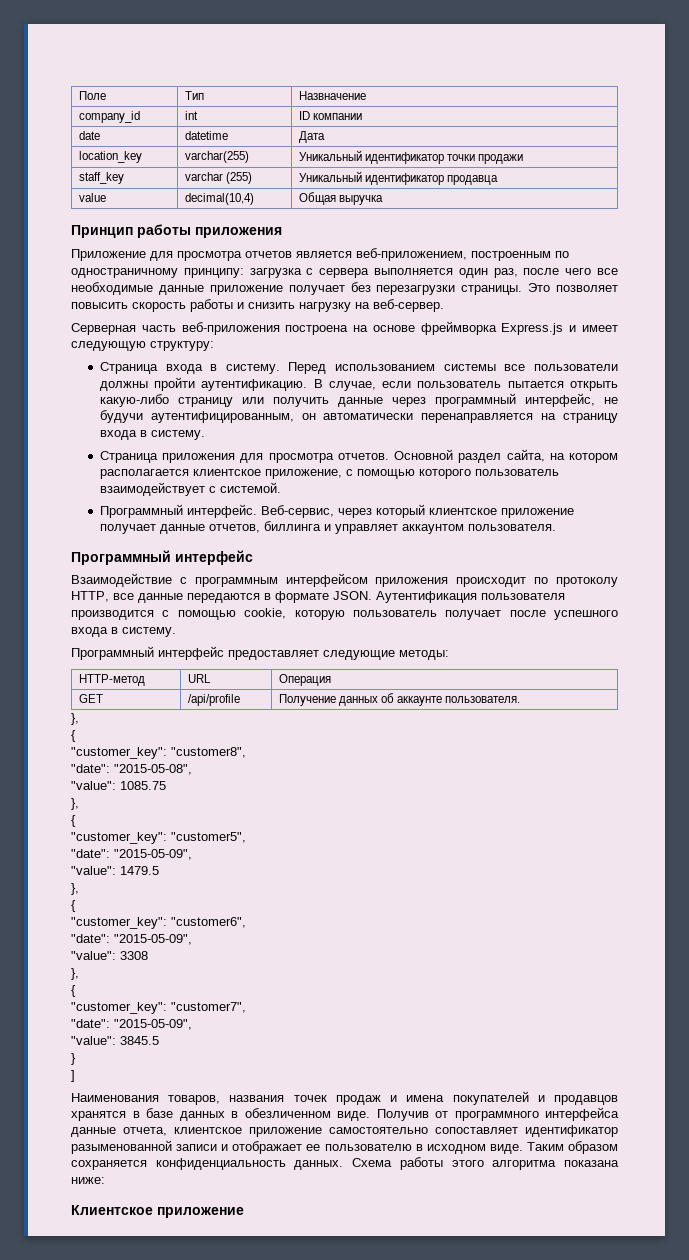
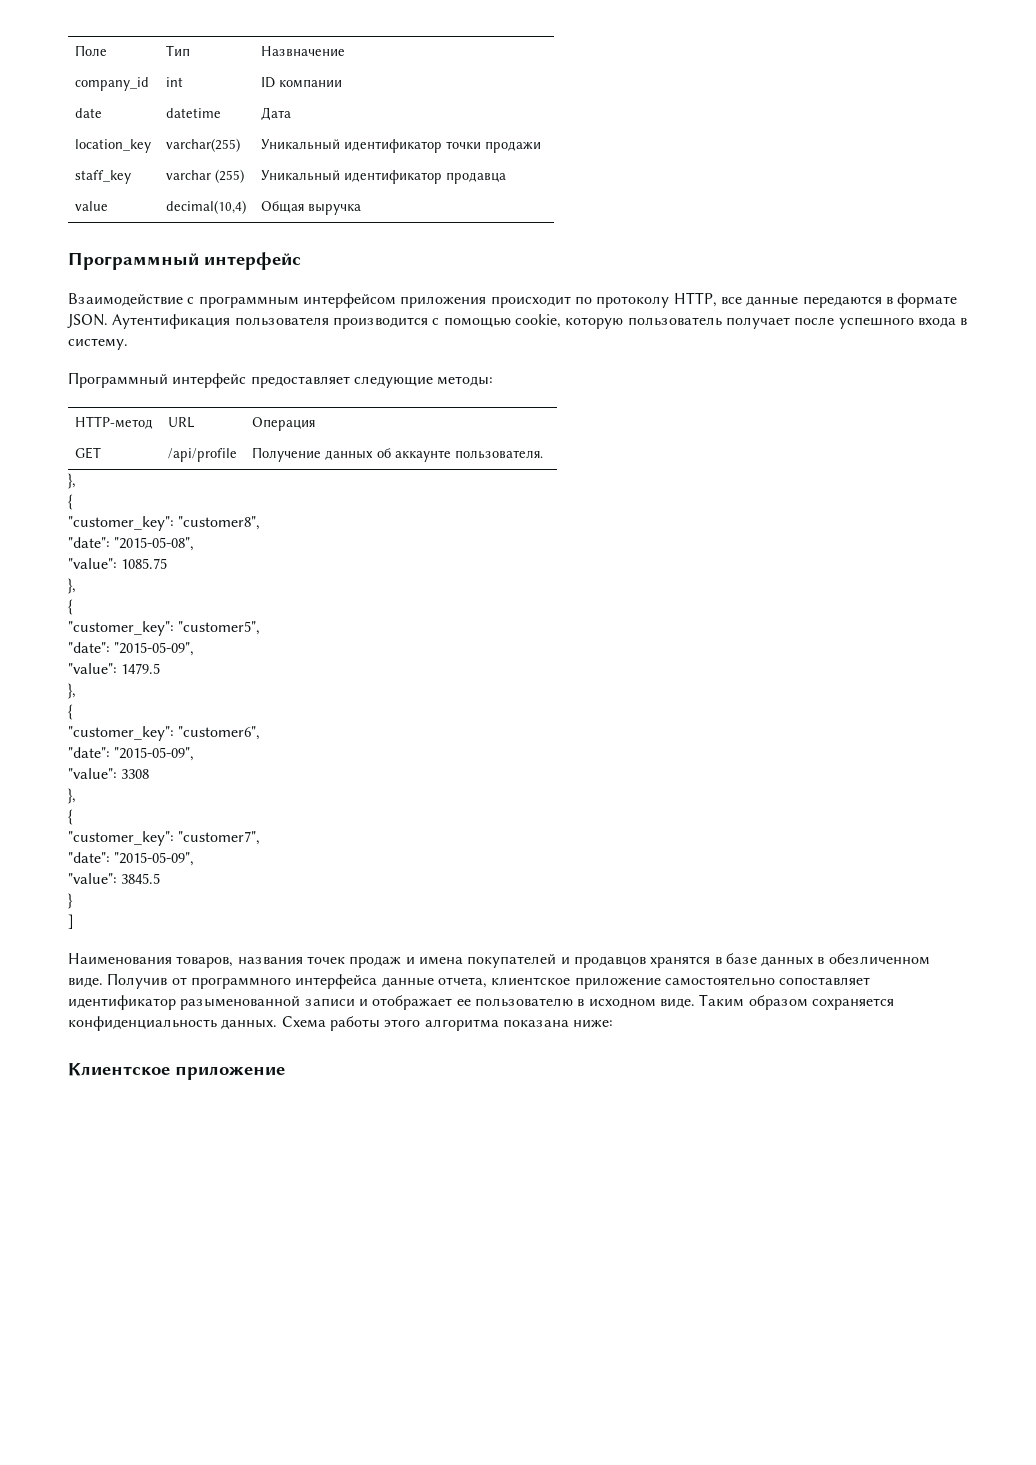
- Принцип работы приложения
- Приложение для просмотра отчетов является веб-приложением, построенным по одностраничному принципу: загрузка с сервера выполняется один раз, после чего все необходимые данные приложение получает без перезагрузки страницы. Это позволяет повысить скорость работы и снизить нагрузку на веб-сервер.
- Серверная часть веб-приложения построена на основе фреймворка Express.js и имеет следующую структуру:
- Страница входа в систему. Перед использованием системы все пользователи должны пройти аутентификацию. В случае, если пользователь пытается открыть какую-либо страницу или получить данные через программный интерфейс, не будучи аутентифицированным, он автоматически перенаправляется на страницу входа в систему.
- Страница приложения для просмотра отчетов. Основной раздел сайта, на котором располагается клиентское приложение, с помощью которого пользователь взаимодействует с системой.
- Программный интерфейс. Веб-сервис, через который клиентское приложение получает данные отчетов, биллинга и управляет аккаунтом пользователя.

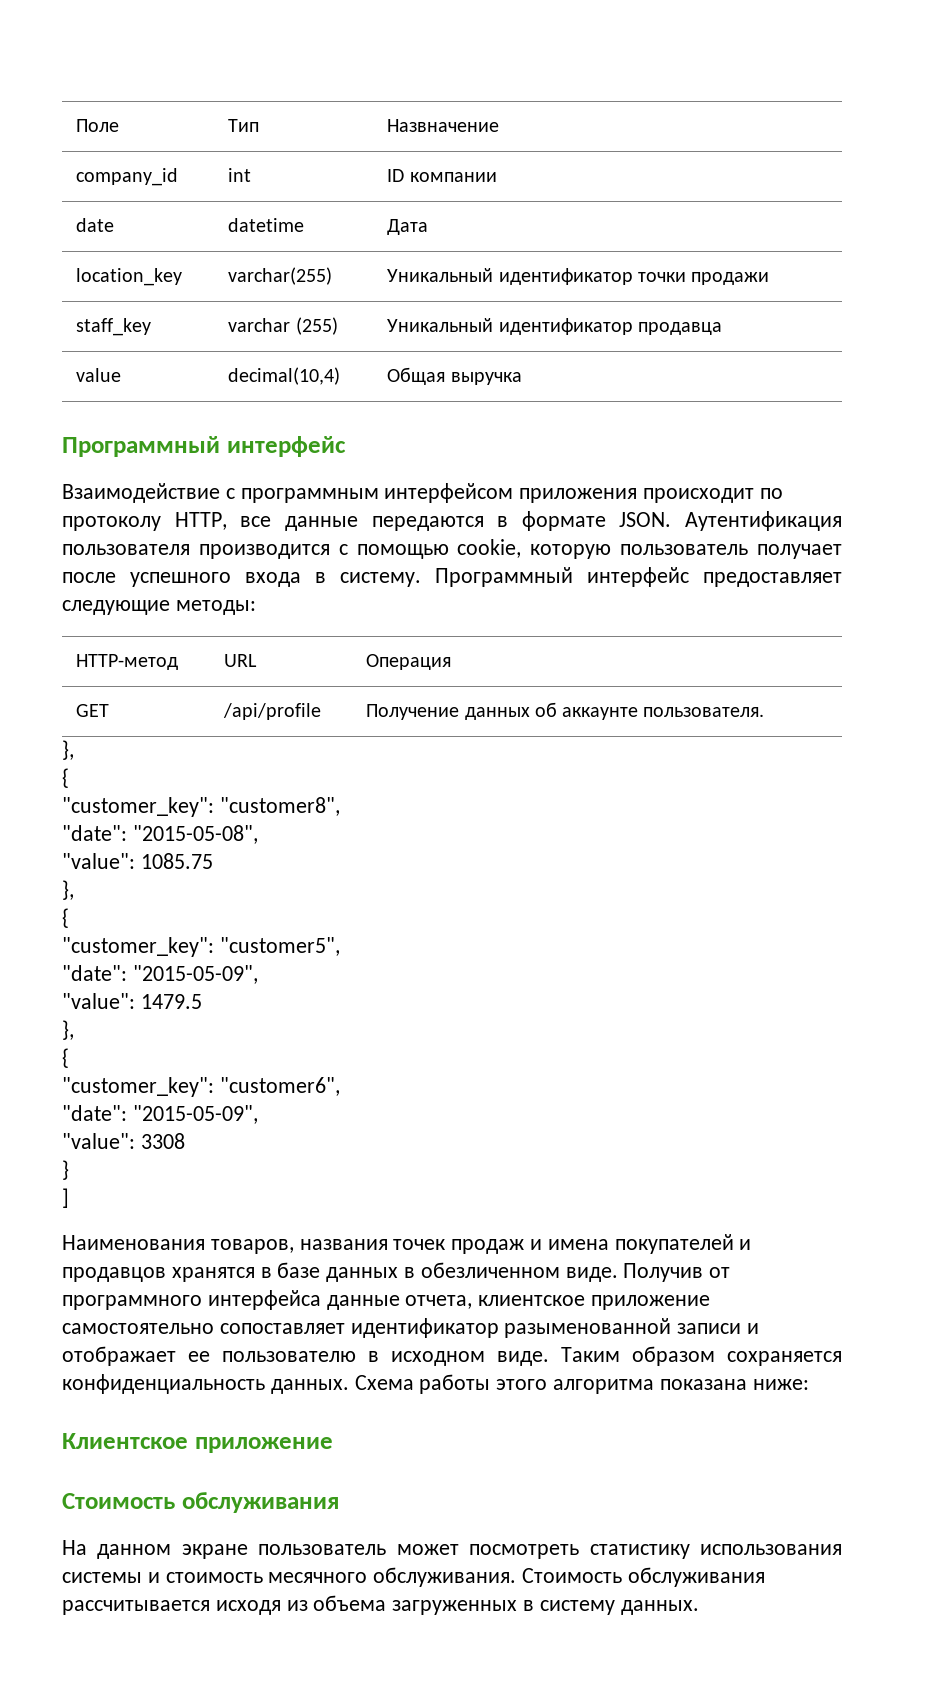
- Аутентификация пользователя производится с помощью cookie, которую пользователь получает после успешного входа в систему.
- Программный интерфейс предоставляет следующие методы:
+ Аутентификация пользователя производится с помощью cookie, которую пользователь получает после успешного входа в систему. Программный интерфейс предоставляет следующие методы:
  "value": 3308
- },
- {
- "customer_key": "customer7",
- "date": "2015-05-09",
- "value": 3845.5
  Клиентское приложение
+ Стоимость обслуживания
+ На данном экране пользователь может посмотреть статистику использования системы и стоимость месячного обслуживания. Стоимость обслуживания рассчитывается исходя из объема загруженных в систему данных.

